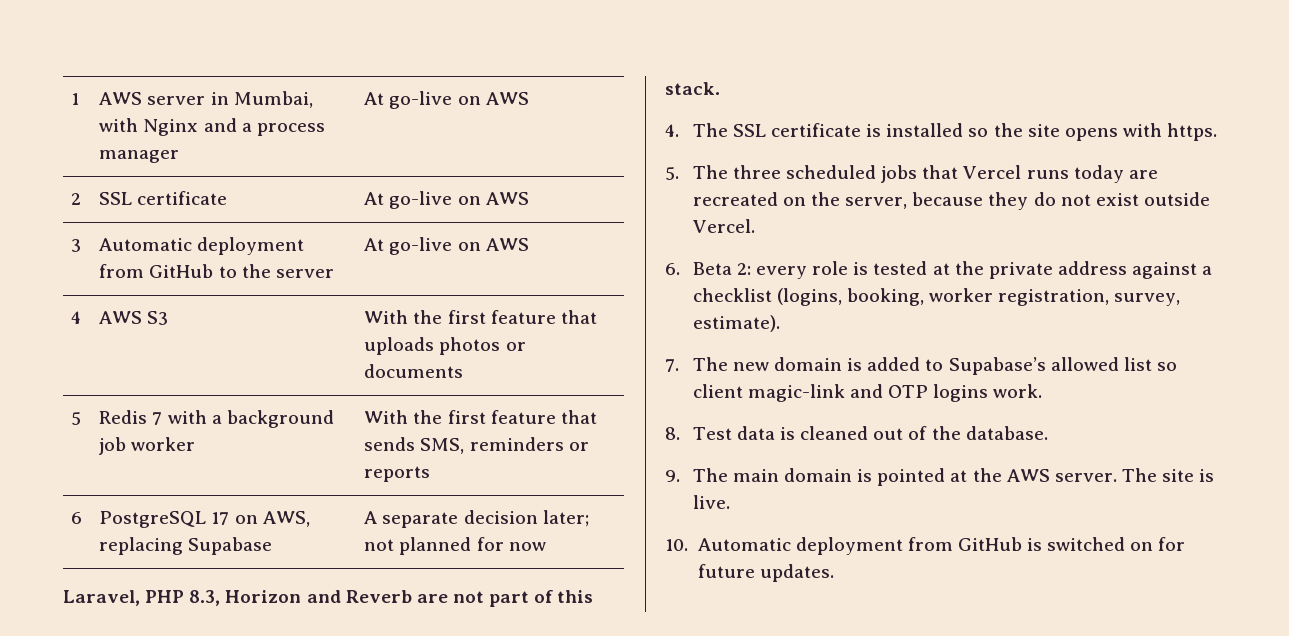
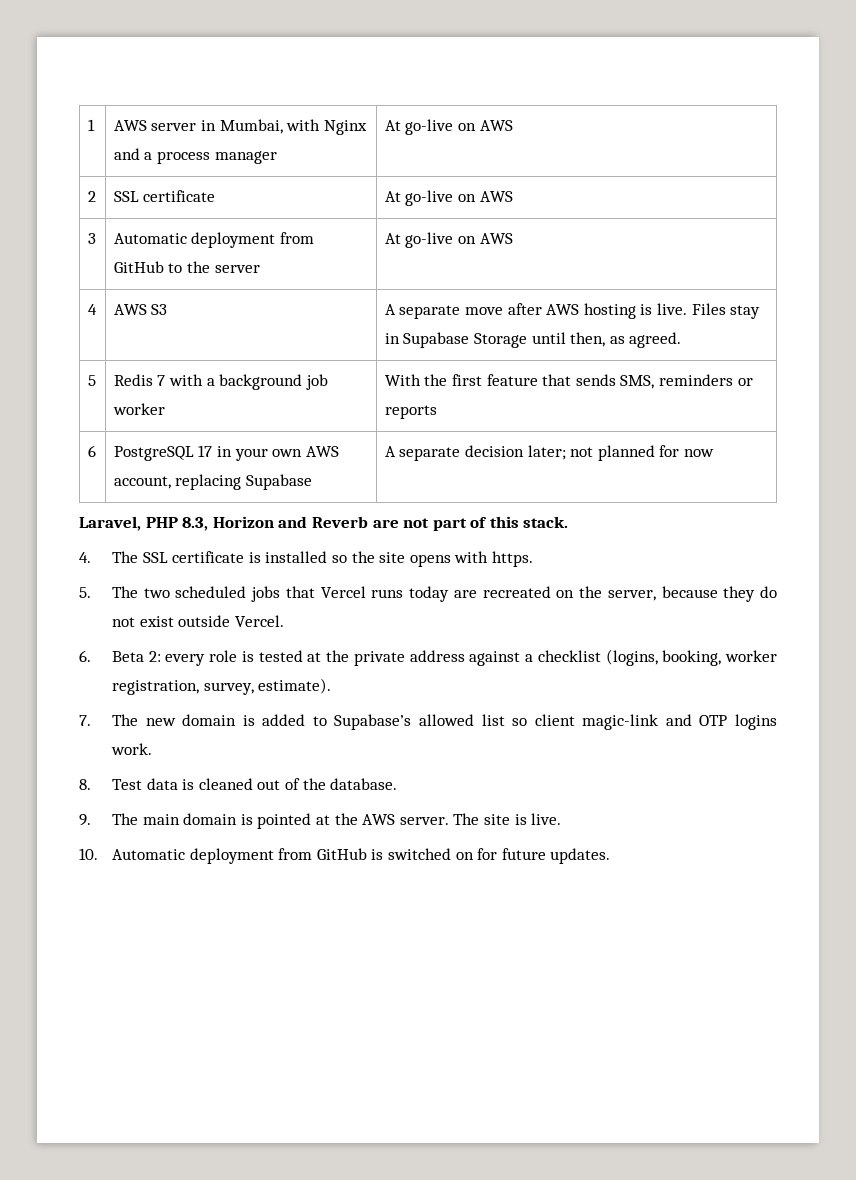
- 4 | AWS S3 | With the first feature that uploads photos or documents
+ 4 | AWS S3 | A separate move after AWS hosting is live. Files stay in Supabase Storage until then, as agreed.
- 6 | PostgreSQL 17 on AWS, replacing Supabase | A separate decision later; not planned for now
+ 6 | PostgreSQL 17 in your own AWS account, replacing Supabase | A separate decision later; not planned for now
- 5. The three scheduled jobs that Vercel runs today are recreated on the server, because they do not exist outside Vercel.
+ 5. The two scheduled jobs that Vercel runs today are recreated on the server, because they do not exist outside Vercel.

